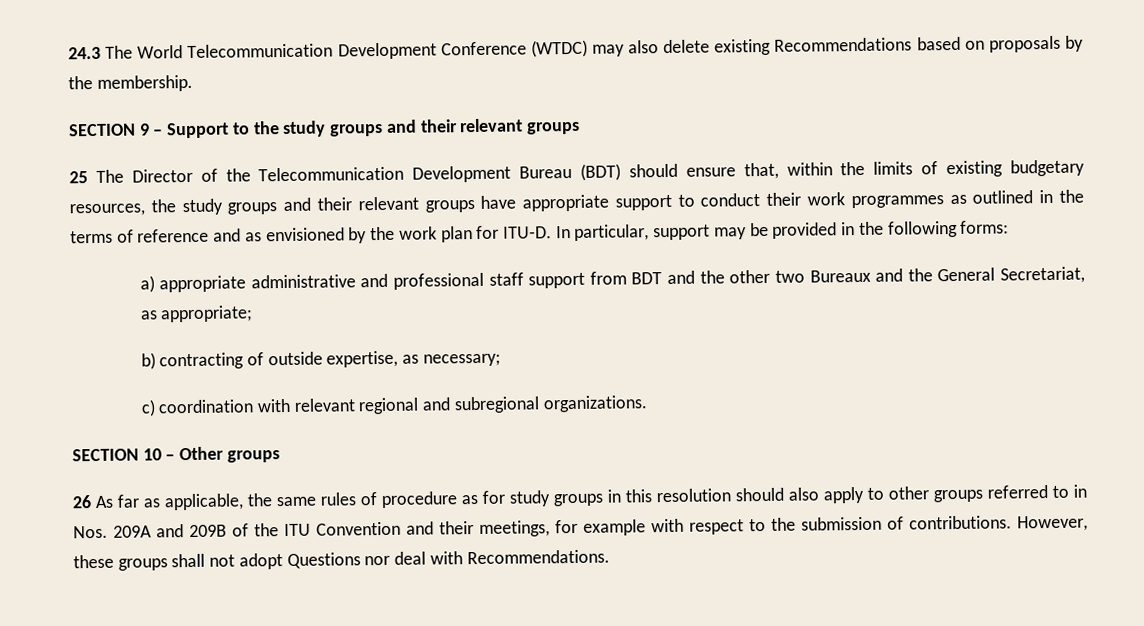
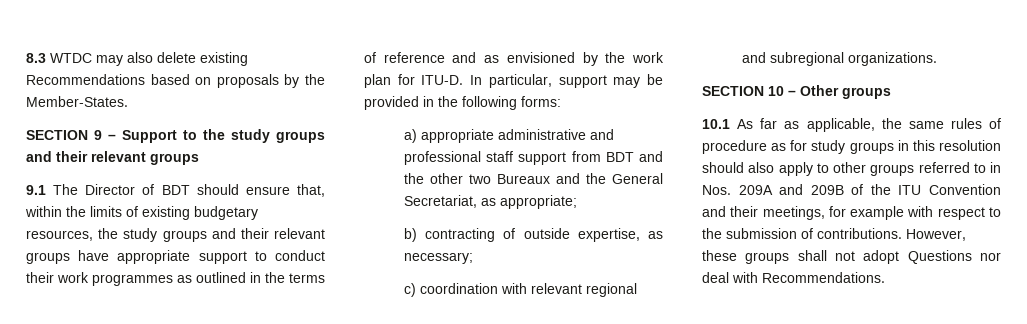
- 24.3 The World Telecommunication Development Conference (WTDC) may also delete existing Recommendations based on proposals by the membership.
+ 8.3 WTDC may also delete existing Recommendations based on proposals by the Member-States.
- 25 The Director of the Telecommunication Development Bureau (BDT) should ensure that, within the limits of existing budgetary resources, the study groups and their relevant groups have appropriate support to conduct their work programmes as outlined in the terms of reference and as envisioned by the work plan for ITU-D.
+ 9.1 The Director of BDT should ensure that, within the limits of existing budgetary resources, the study groups and their relevant groups have appropriate support to conduct their work programmes as outlined in the terms of reference and as envisioned by the work plan for ITU-D.
- 26 As far as applicable, the same rules of procedure as for study groups in this resolution should also apply to other groups referred to in Nos. 209A and 209B of the ITU Convention and their meetings, for example with respect to the submission of contributions.
+ 10.1 As far as applicable, the same rules of procedure as for study groups in this resolution should also apply to other groups referred to in Nos. 209A and 209B of the ITU Convention and their meetings, for example with respect to the submission of contributions.

